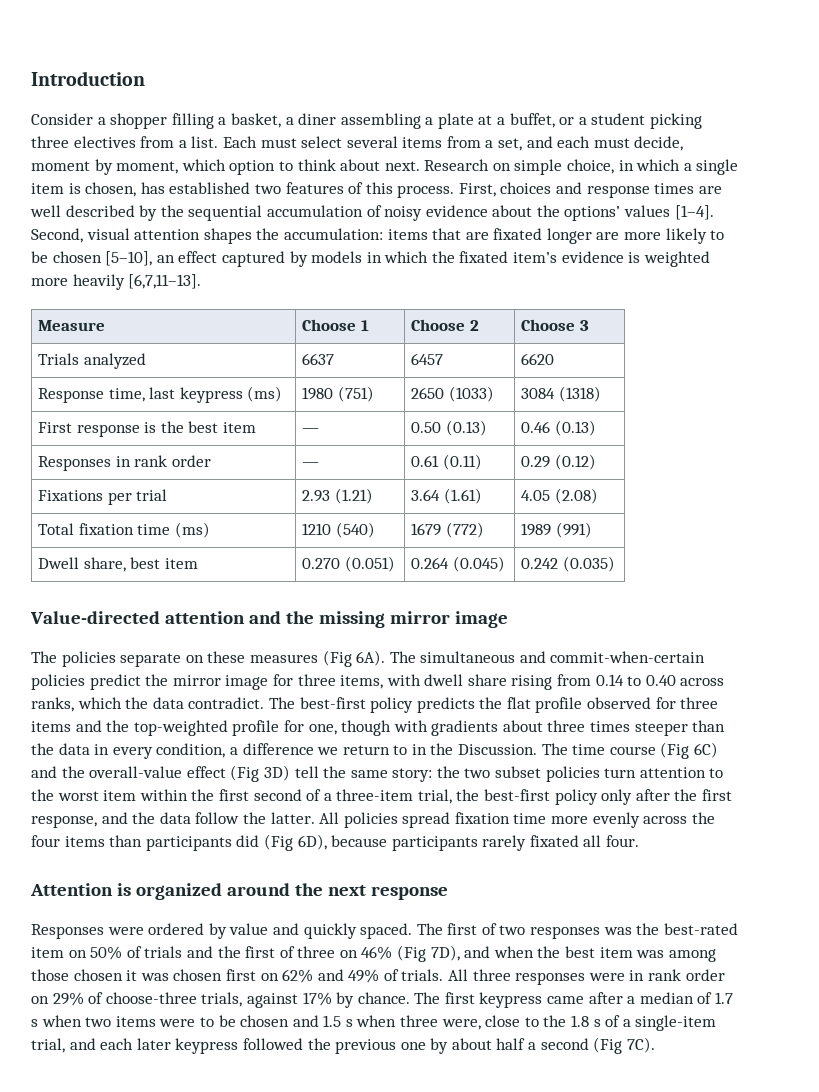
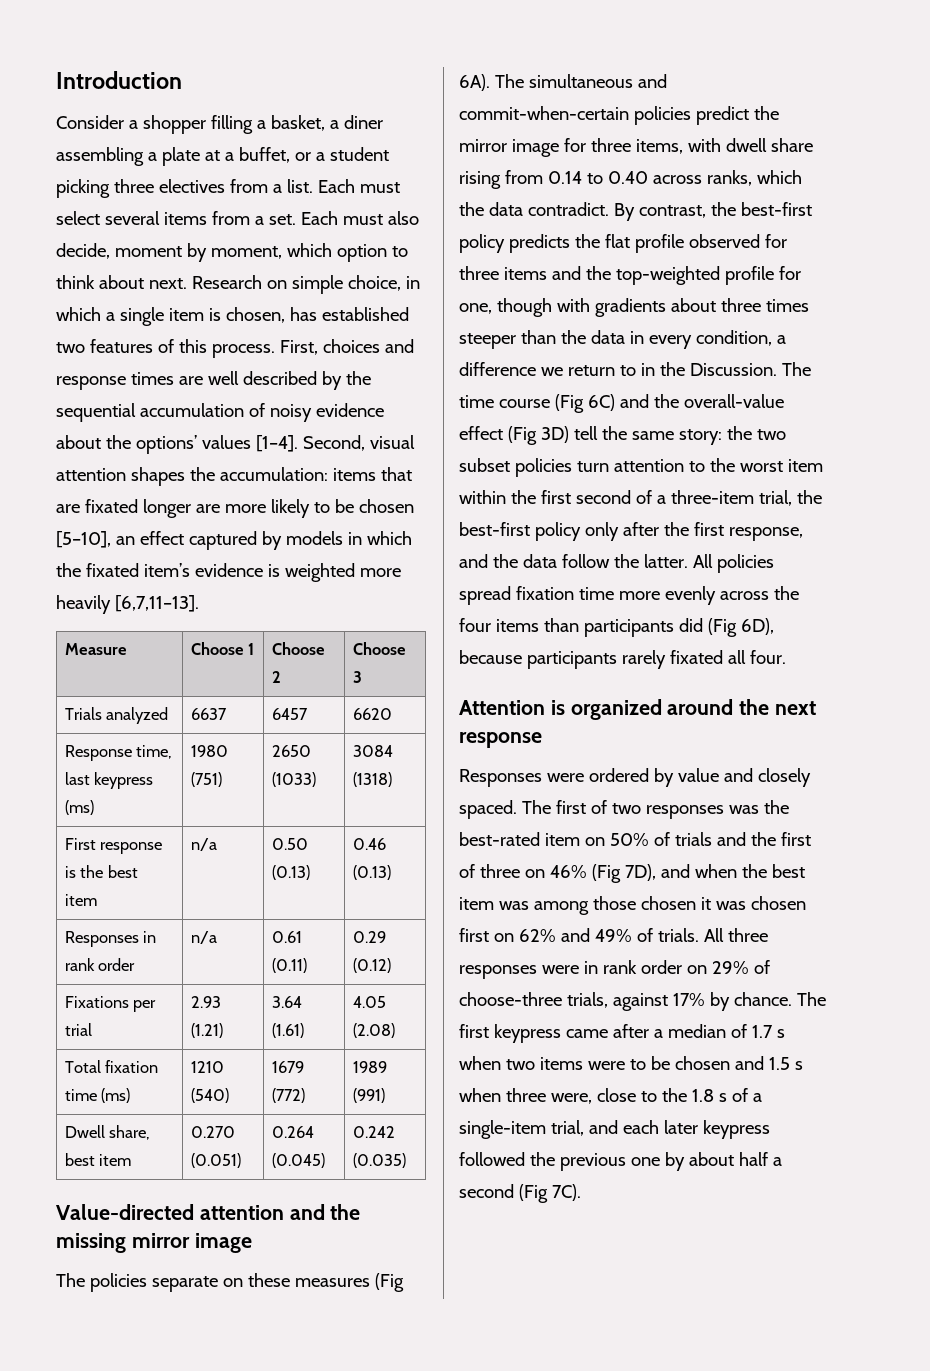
- Each must select several items from a set, and each must decide, moment by moment, which option to think about next.
+ Each must select several items from a set. Each must also decide, moment by moment, which option to think about next.
- First response is the best item | — | 0.50 (0.13) | 0.46 (0.13)
+ First response is the best item | n/a | 0.50 (0.13) | 0.46 (0.13)
- Responses in rank order | — | 0.61 (0.11) | 0.29 (0.12)
+ Responses in rank order | n/a | 0.61 (0.11) | 0.29 (0.12)
- The best-first policy predicts the flat profile observed for three items and the top-weighted profile for one, though with gradients about three times steeper than the data in every condition, a difference we return to in the Discussion.
+ By contrast, the best-first policy predicts the flat profile observed for three items and the top-weighted profile for one, though with gradients about three times steeper than the data in every condition, a difference we return to in the Discussion.
- Responses were ordered by value and quickly spaced.
+ Responses were ordered by value and closely spaced.

